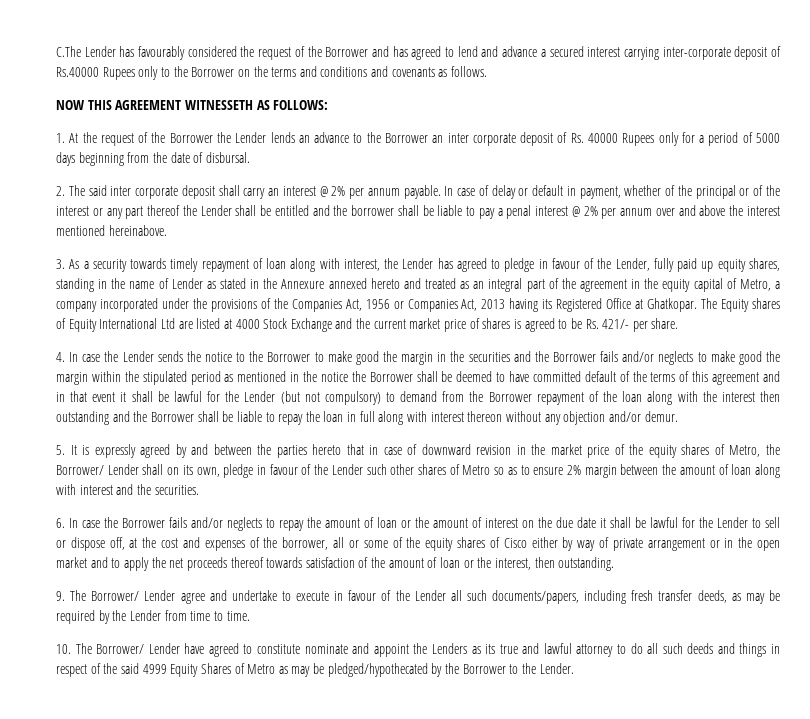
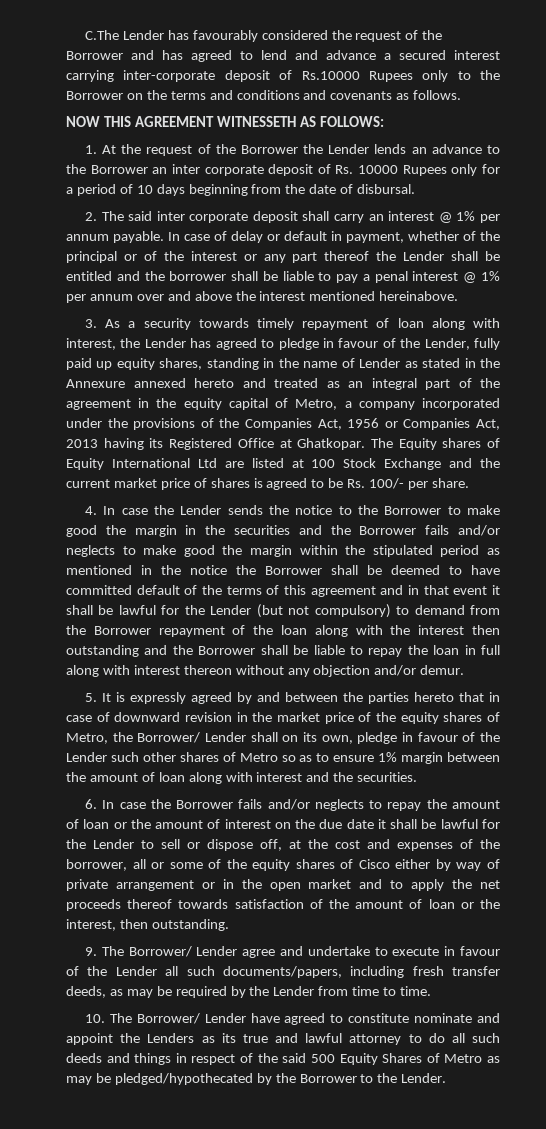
- C.The Lender has favourably considered the request of the Borrower and has agreed to lend and advance a secured interest carrying inter-corporate deposit of Rs.40000 Rupees only to the Borrower on the terms and conditions and covenants as follows.
+ C.The Lender has favourably considered the request of the Borrower and has agreed to lend and advance a secured interest carrying inter-corporate deposit of Rs.10000 Rupees only to the Borrower on the terms and conditions and covenants as follows.
- 1. At the request of the Borrower the Lender lends an advance to the Borrower an inter corporate deposit of Rs. 40000 Rupees only for a period of 5000 days beginning from the date of disbursal.
+ 1. At the request of the Borrower the Lender lends an advance to the Borrower an inter corporate deposit of Rs. 10000 Rupees only for a period of 10 days beginning from the date of disbursal.
- 2. The said inter corporate deposit shall carry an interest @ 2% per annum payable.
+ 2. The said inter corporate deposit shall carry an interest @ 1% per annum payable.
- In case of delay or default in payment, whether of the principal or of the interest or any part thereof the Lender shall be entitled and the borrower shall be liable to pay a penal interest @ 2% per annum over and above the interest mentioned hereinabove.
+ In case of delay or default in payment, whether of the principal or of the interest or any part thereof the Lender shall be entitled and the borrower shall be liable to pay a penal interest @ 1% per annum over and above the interest mentioned hereinabove.
- The Equity shares of Equity International Ltd are listed at 4000 Stock Exchange and the current market price of shares is agreed to be Rs. 421/- per share.
+ The Equity shares of Equity International Ltd are listed at 100 Stock Exchange and the current market price of shares is agreed to be Rs. 100/- per share.
- 5. It is expressly agreed by and between the parties hereto that in case of downward revision in the market price of the equity shares of Metro, the Borrower/ Lender shall on its own, pledge in favour of the Lender such other shares of Metro so as to ensure 2% margin between the amount of loan along with interest and the securities.
+ 5. It is expressly agreed by and between the parties hereto that in case of downward revision in the market price of the equity shares of Metro, the Borrower/ Lender shall on its own, pledge in favour of the Lender such other shares of Metro so as to ensure 1% margin between the amount of loan along with interest and the securities.
- 10. The Borrower/ Lender have agreed to constitute nominate and appoint the Lenders as its true and lawful attorney to do all such deeds and things in respect of the said 4999 Equity Shares of Metro as may be pledged/hypothecated by the Borrower to the Lender.
+ 10. The Borrower/ Lender have agreed to constitute nominate and appoint the Lenders as its true and lawful attorney to do all such deeds and things in respect of the said 500 Equity Shares of Metro as may be pledged/hypothecated by the Borrower to the Lender.

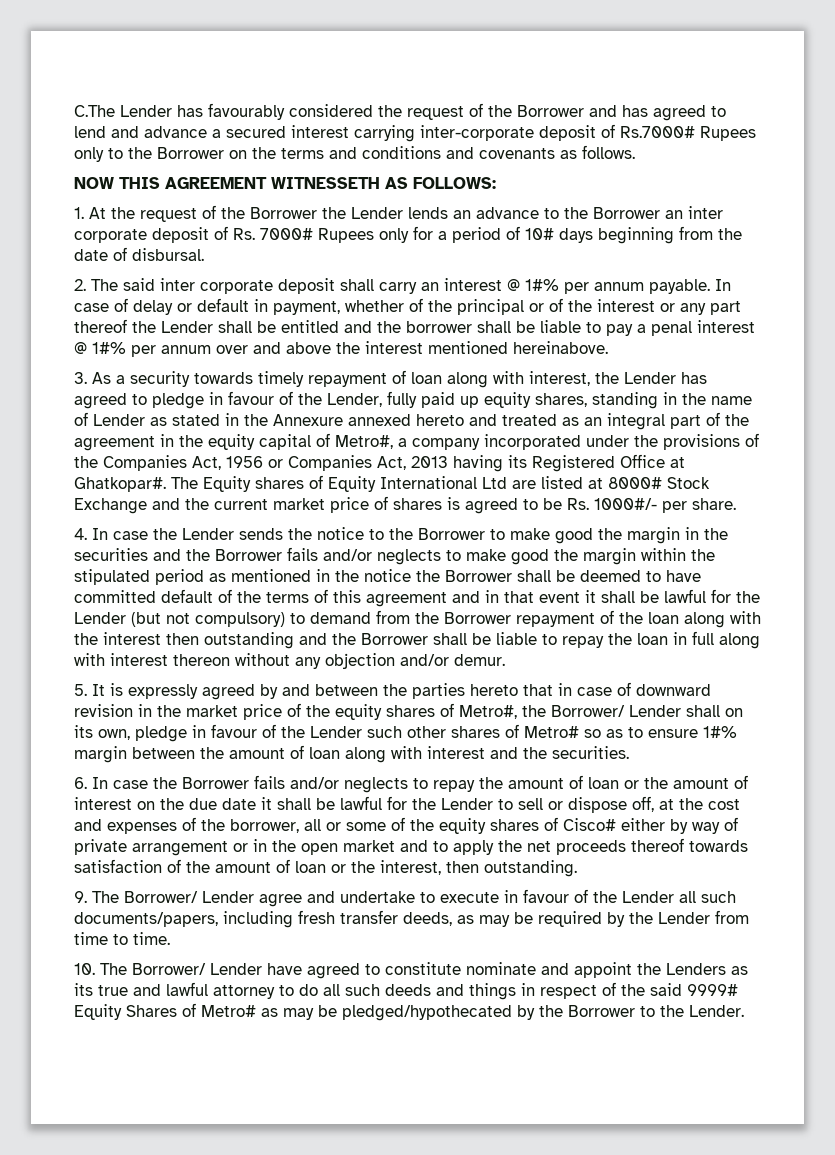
- C.The Lender has favourably considered the request of the Borrower and has agreed to lend and advance a secured interest carrying inter-corporate deposit of Rs.10000 Rupees only to the Borrower on the terms and conditions and covenants as follows.
+ C.The Lender has favourably considered the request of the Borrower and has agreed to lend and advance a secured interest carrying inter-corporate deposit of Rs.7000# Rupees only to the Borrower on the terms and conditions and covenants as follows.
- 1. At the request of the Borrower the Lender lends an advance to the Borrower an inter corporate deposit of Rs. 10000 Rupees only for a period of 10 days beginning from the date of disbursal.
+ 1. At the request of the Borrower the Lender lends an advance to the Borrower an inter corporate deposit of Rs. 7000# Rupees only for a period of 10# days beginning from the date of disbursal.
- 2. The said inter corporate deposit shall carry an interest @ 1% per annum payable.
+ 2. The said inter corporate deposit shall carry an interest @ 1#% per annum payable.
- In case of delay or default in payment, whether of the principal or of the interest or any part thereof the Lender shall be entitled and the borrower shall be liable to pay a penal interest @ 1% per annum over and above the interest mentioned hereinabove.
+ In case of delay or default in payment, whether of the principal or of the interest or any part thereof the Lender shall be entitled and the borrower shall be liable to pay a penal interest @ 1#% per annum over and above the interest mentioned hereinabove.
- 3. As a security towards timely repayment of loan along with interest, the Lender has agreed to pledge in favour of the Lender, fully paid up equity shares, standing in the name of Lender as stated in the Annexure annexed hereto and treated as an integral part of the agreement in the equity capital of Metro, a company incorporated under the provisions of the Companies Act, 1956 or Companies Act, 2013 having its Registered Office at Ghatkopar.
+ 3. As a security towards timely repayment of loan along with interest, the Lender has agreed to pledge in favour of the Lender, fully paid up equity shares, standing in the name of Lender as stated in the Annexure annexed hereto and treated as an integral part of the agreement in the equity capital of Metro#, a company incorporated under the provisions of the Companies Act, 1956 or Companies Act, 2013 having its Registered Office at Ghatkopar#.
- The Equity shares of Equity International Ltd are listed at 100 Stock Exchange and the current market price of shares is agreed to be Rs. 100/- per share.
+ The Equity shares of Equity International Ltd are listed at 8000# Stock Exchange and the current market price of shares is agreed to be Rs. 1000#/- per share.
- 5. It is expressly agreed by and between the parties hereto that in case of downward revision in the market price of the equity shares of Metro, the Borrower/ Lender shall on its own, pledge in favour of the Lender such other shares of Metro so as to ensure 1% margin between the amount of loan along with interest and the securities.
+ 5. It is expressly agreed by and between the parties hereto that in case of downward revision in the market price of the equity shares of Metro#, the Borrower/ Lender shall on its own, pledge in favour of the Lender such other shares of Metro# so as to ensure 1#% margin between the amount of loan along with interest and the securities.
- 6. In case the Borrower fails and/or neglects to repay the amount of loan or the amount of interest on the due date it shall be lawful for the Lender to sell or dispose off, at the cost and expenses of the borrower, all or some of the equity shares of Cisco either by way of private arrangement or in the open market and to apply the net proceeds thereof towards satisfaction of the amount of loan or the interest, then outstanding.
+ 6. In case the Borrower fails and/or neglects to repay the amount of loan or the amount of interest on the due date it shall be lawful for the Lender to sell or dispose off, at the cost and expenses of the borrower, all or some of the equity shares of Cisco# either by way of private arrangement or in the open market and to apply the net proceeds thereof towards satisfaction of the amount of loan or the interest, then outstanding.
- 10. The Borrower/ Lender have agreed to constitute nominate and appoint the Lenders as its true and lawful attorney to do all such deeds and things in respect of the said 500 Equity Shares of Metro as may be pledged/hypothecated by the Borrower to the Lender.
+ 10. The Borrower/ Lender have agreed to constitute nominate and appoint the Lenders as its true and lawful attorney to do all such deeds and things in respect of the said 9999# Equity Shares of Metro# as may be pledged/hypothecated by the Borrower to the Lender.

